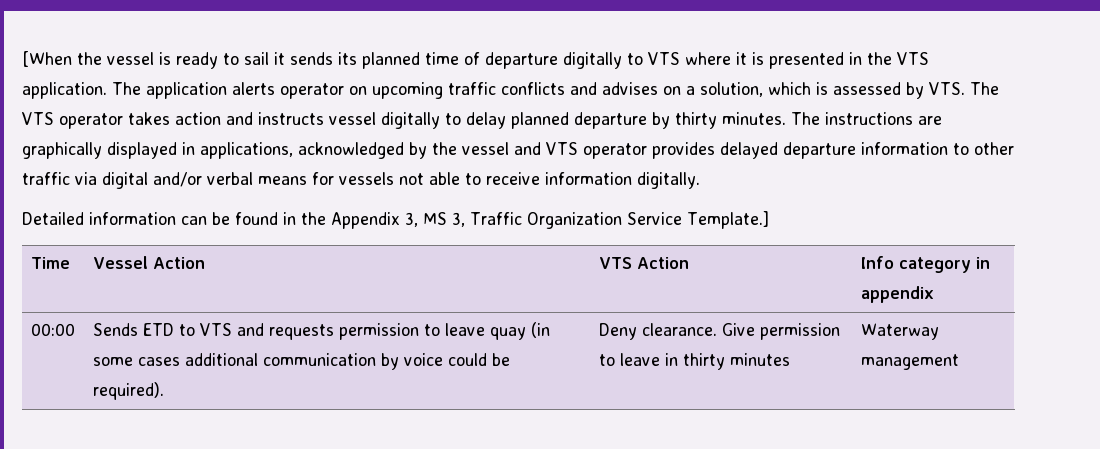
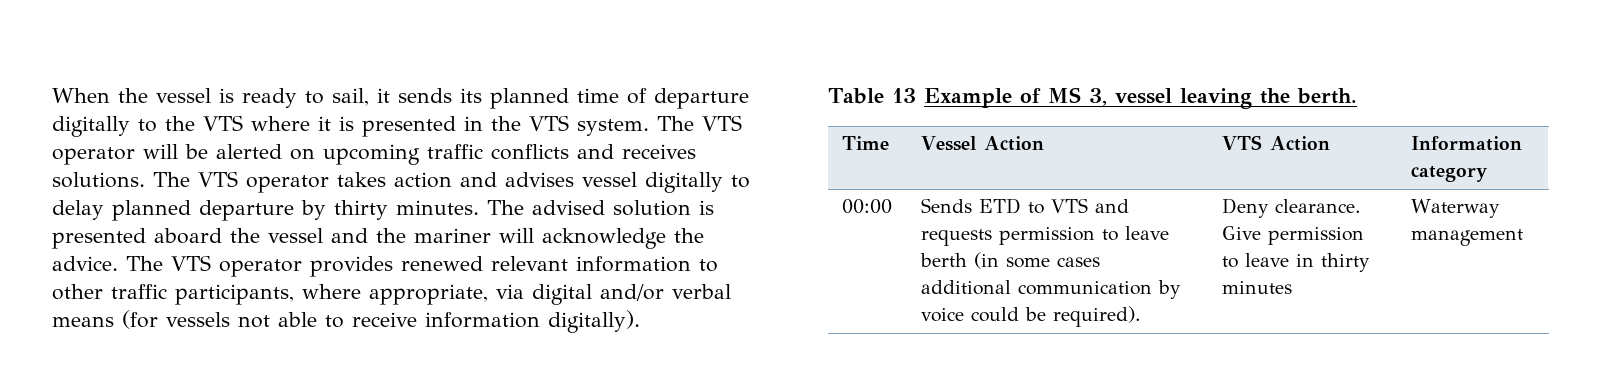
- [When the vessel is ready to sail it sends its planned time of departure digitally to VTS where it is presented in the VTS application. The application alerts operator on upcoming traffic conflicts and advises on a solution, which is assessed by VTS. The VTS operator takes action and instructs vessel digitally to delay planned departure by thirty minutes.
+ When the vessel is ready to sail, it sends its planned time of departure digitally to the VTS where it is presented in the VTS system. The VTS operator will be alerted on upcoming traffic conflicts and receives solutions. The VTS operator takes action and advises vessel digitally to delay planned departure by thirty minutes.
- The instructions are graphically displayed in applications, acknowledged by the vessel and VTS operator provides delayed departure information to other traffic via digital and/or verbal means for vessels not able to receive information digitally.
- Detailed information can be found in the Appendix 3, MS 3, Traffic Organization Service Template.]
+ The advised solution is presented aboard the vessel and the mariner will acknowledge the advice. The VTS operator provides renewed relevant information to other traffic participants, where appropriate, via digital and/or verbal means (for vessels not able to receive information digitally).
+ Table 13 Example of MS 3, vessel leaving the berth.
- Time | Vessel Action | VTS Action | Info category in appendix
+ Time | Vessel Action | VTS Action | Information category
- 00:00 | Sends ETD to VTS and requests permission to leave quay (in some cases additional communication by voice could be required). | Deny clearance. Give permission to leave in thirty minutes | Waterway management
+ 00:00 | Sends ETD to VTS and requests permission to leave berth (in some cases additional communication by voice could be required). | Deny clearance. Give permission to leave in thirty minutes | Waterway management

